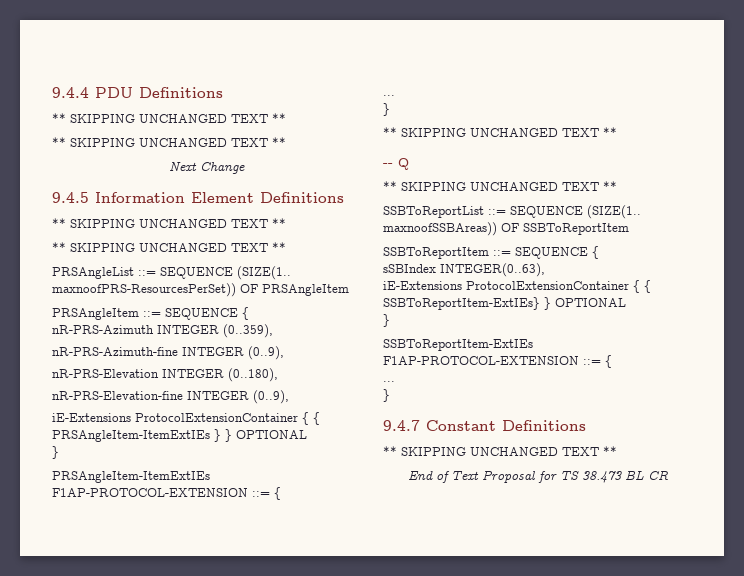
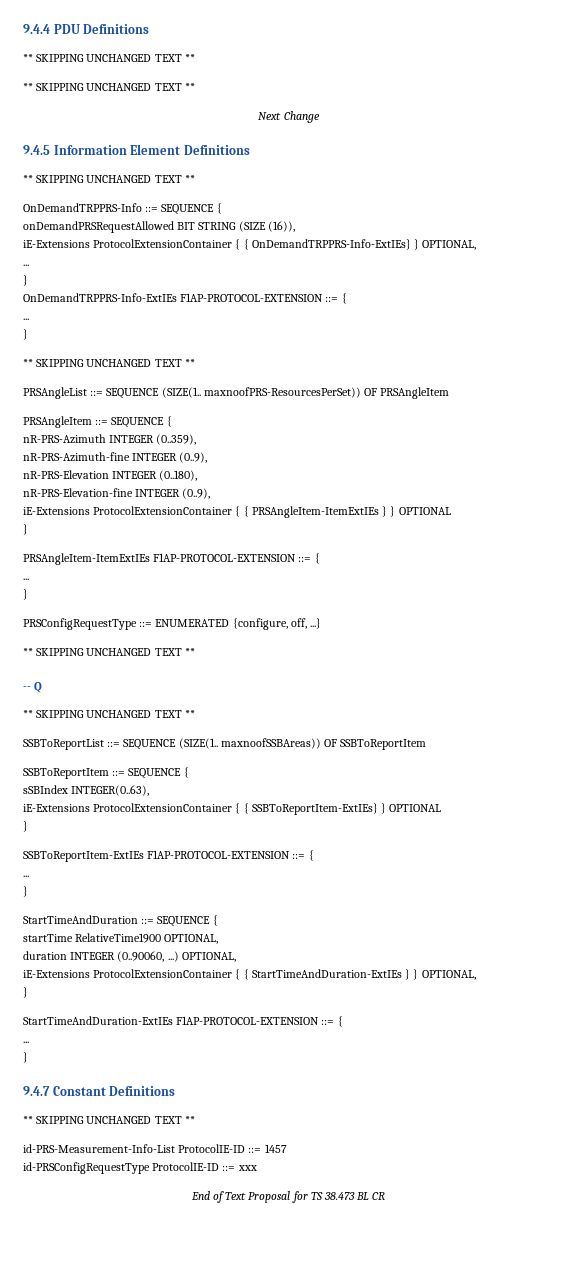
+ OnDemandTRPPRS-Info ::= SEQUENCE {
+ onDemandPRSRequestAllowed BIT STRING (SIZE (16)),
+ iE-Extensions ProtocolExtensionContainer { { OnDemandTRPPRS-Info-ExtIEs} } OPTIONAL,
+ ...
+ }
+ OnDemandTRPPRS-Info-ExtIEs F1AP-PROTOCOL-EXTENSION ::= {
+ ...
+ }
+ PRSConfigRequestType ::= ENUMERATED {configure, off, ...}
+ StartTimeAndDuration ::= SEQUENCE {
+ startTime RelativeTime1900 OPTIONAL,
+ duration INTEGER (0..90060, ...) OPTIONAL,
+ iE-Extensions ProtocolExtensionContainer { { StartTimeAndDuration-ExtIEs } } OPTIONAL,
+ }
+ StartTimeAndDuration-ExtIEs F1AP-PROTOCOL-EXTENSION ::= {
+ ...
+ }
+ id-PRS-Measurement-Info-List ProtocolIE-ID ::= 1457
+ id-PRSConfigRequestType ProtocolIE-ID ::= xxx

